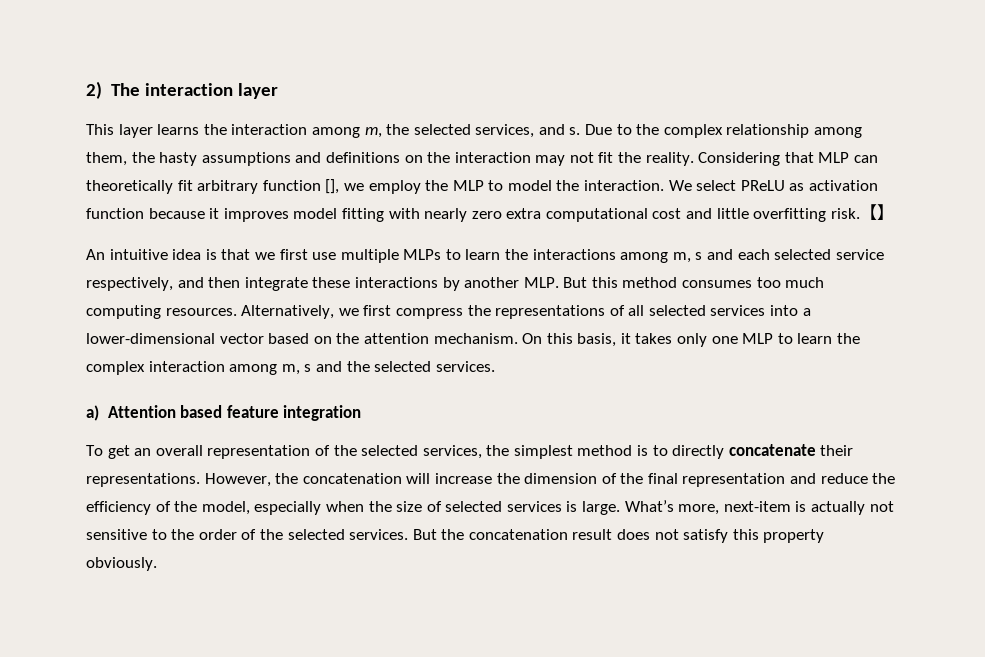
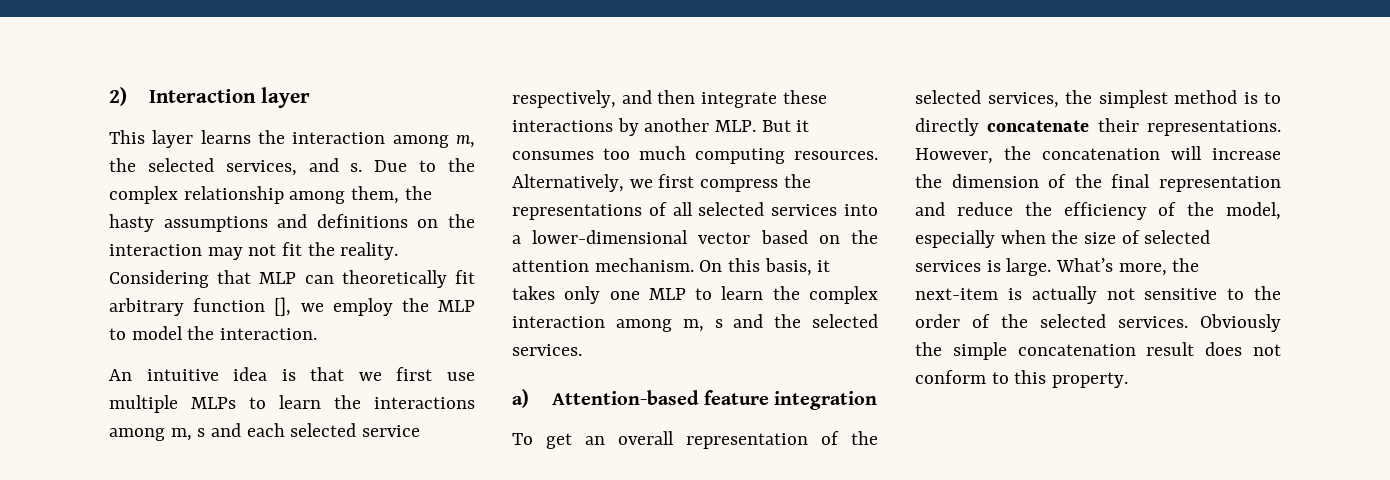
- 2) The interaction layer
+ 2) Interaction layer
- We select PReLU as activation function because it improves model fitting with nearly zero extra computational cost and little overfitting risk.【】
- An intuitive idea is that we first use multiple MLPs to learn the interactions among m, s and each selected service respectively, and then integrate these interactions by another MLP. But this method consumes too much computing resources.
+ An intuitive idea is that we first use multiple MLPs to learn the interactions among m, s and each selected service respectively, and then integrate these interactions by another MLP. But it consumes too much computing resources.
- a) Attention based feature integration
+ a) Attention-based feature integration
- What’s more, next-item is actually not sensitive to the order of the selected services.
+ What’s more, the next-item is actually not sensitive to the order of the selected services.
- But the concatenation result does not satisfy this property obviously.
+ Obviously the simple concatenation result does not conform to this property.

